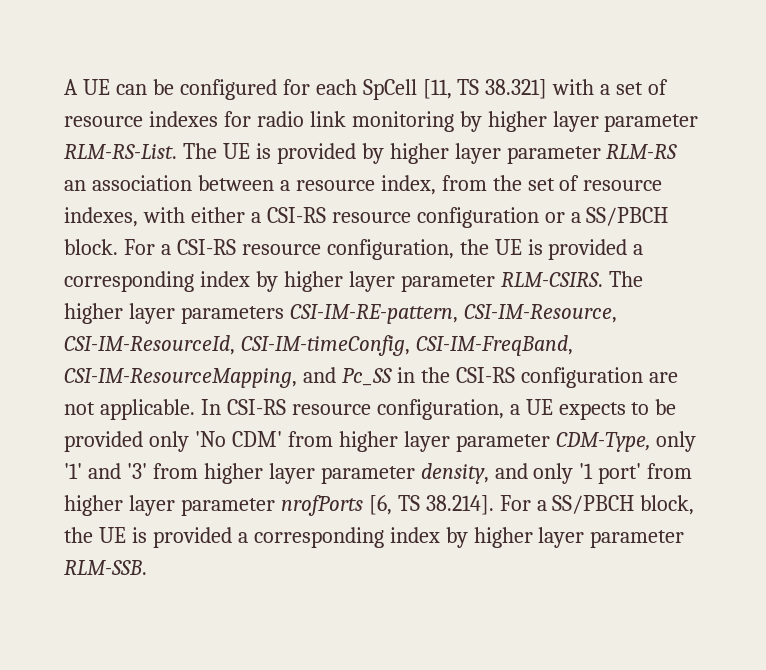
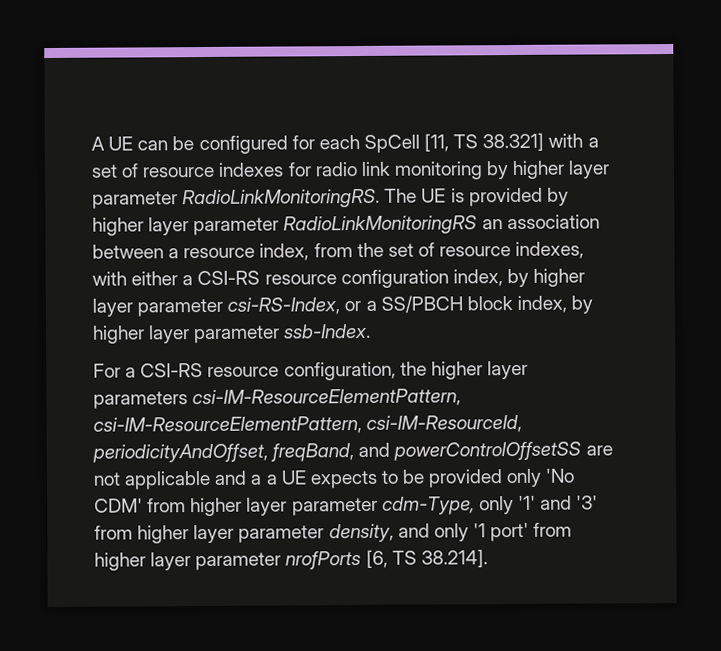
- A UE can be configured for each SpCell [11, TS 38.321] with a set of resource indexes for radio link monitoring by higher layer parameter RLM-RS-List.
+ A UE can be configured for each SpCell [11, TS 38.321] with a set of resource indexes for radio link monitoring by higher layer parameter RadioLinkMonitoringRS.
- The UE is provided by higher layer parameter RLM-RS an association between a resource index, from the set of resource indexes, with either a CSI-RS resource configuration or a SS/PBCH block. For a CSI-RS resource configuration, the UE is provided a corresponding index by higher layer parameter RLM-CSIRS. The higher layer parameters CSI-IM-RE-pattern, CSI-IM-Resource, CSI-IM-ResourceId, CSI-IM-timeConfig, CSI-IM-FreqBand, CSI-IM-ResourceMapping, and Pc_SS in the CSI-RS configuration are not applicable. In CSI-RS resource configuration, a UE expects to be provided only 'No CDM' from higher layer parameter CDM-Type, only '1' and '3' from higher layer parameter density, and only '1 port' from higher layer parameter nrofPorts [6, TS 38.214]. For a SS/PBCH block, the UE is provided a corresponding index by higher layer parameter RLM-SSB.
+ The UE is provided by higher layer parameter RadioLinkMonitoringRS an association between a resource index, from the set of resource indexes, with either a CSI-RS resource configuration index, by higher layer parameter csi-RS-Index, or a SS/PBCH block index, by higher layer parameter ssb-Index.
+ For a CSI-RS resource configuration, the higher layer parameters csi-IM-ResourceElementPattern, csi-IM-ResourceElementPattern, csi-IM-ResourceId, periodicityAndOffset, freqBand, and powerControlOffsetSS are not applicable and a a UE expects to be provided only 'No CDM' from higher layer parameter cdm-Type, only '1' and '3' from higher layer parameter density, and only '1 port' from higher layer parameter nrofPorts [6, TS 38.214].

